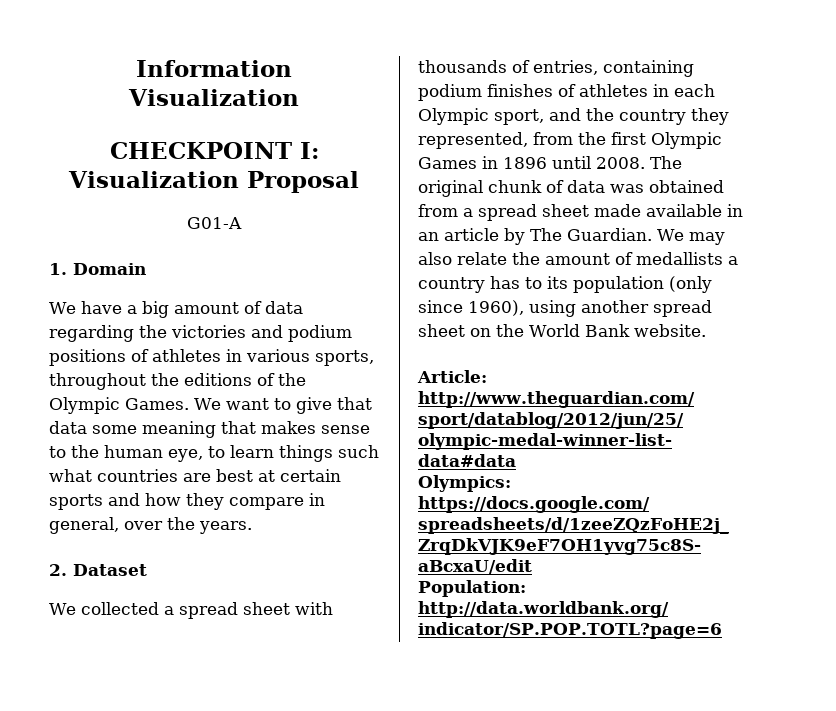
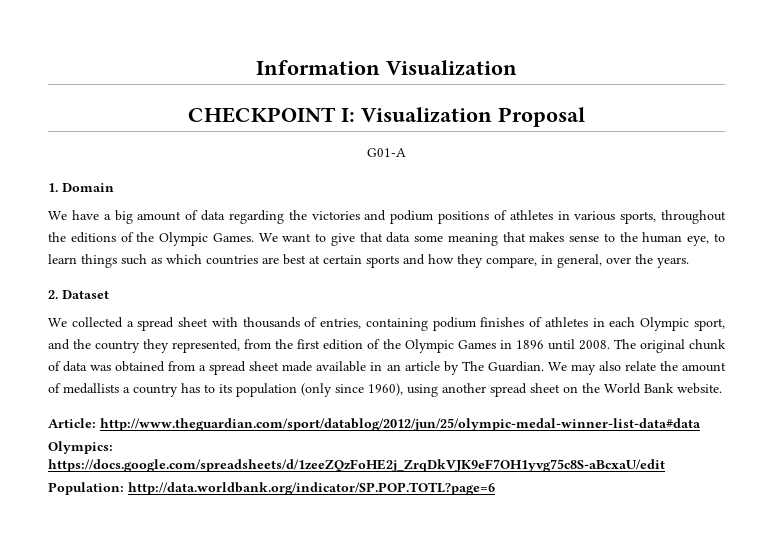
- We want to give that data some meaning that makes sense to the human eye, to learn things such what countries are best at certain sports and how they compare in general, over the years.
+ We want to give that data some meaning that makes sense to the human eye, to learn things such as which countries are best at certain sports and how they compare, in general, over the years.
- We collected a spread sheet with thousands of entries, containing podium finishes of athletes in each Olympic sport, and the country they represented, from the first Olympic Games in 1896 until 2008.
+ We collected a spread sheet with thousands of entries, containing podium finishes of athletes in each Olympic sport, and the country they represented, from the first edition of the Olympic Games in 1896 until 2008.

